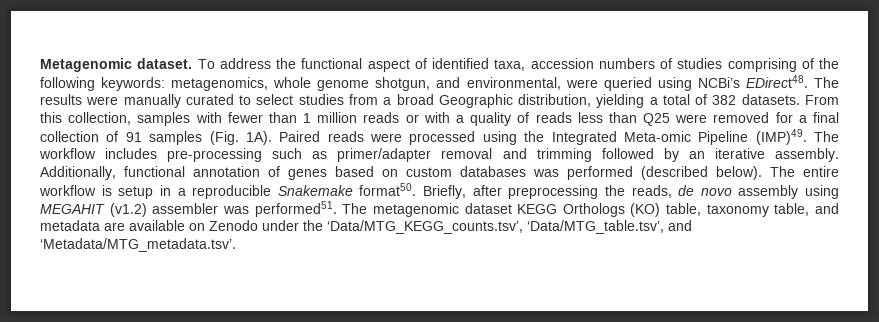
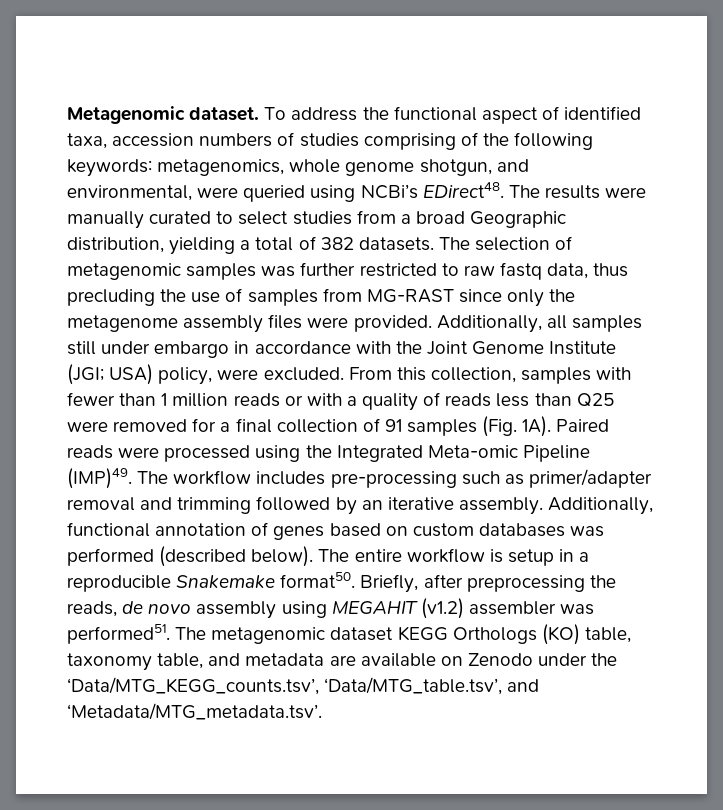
+ The selection of metagenomic samples was further restricted to raw fastq data, thus precluding the use of samples from MG-RAST since only the metagenome assembly files were provided. Additionally, all samples still under embargo in accordance with the Joint Genome Institute (JGI; USA) policy, were excluded.

